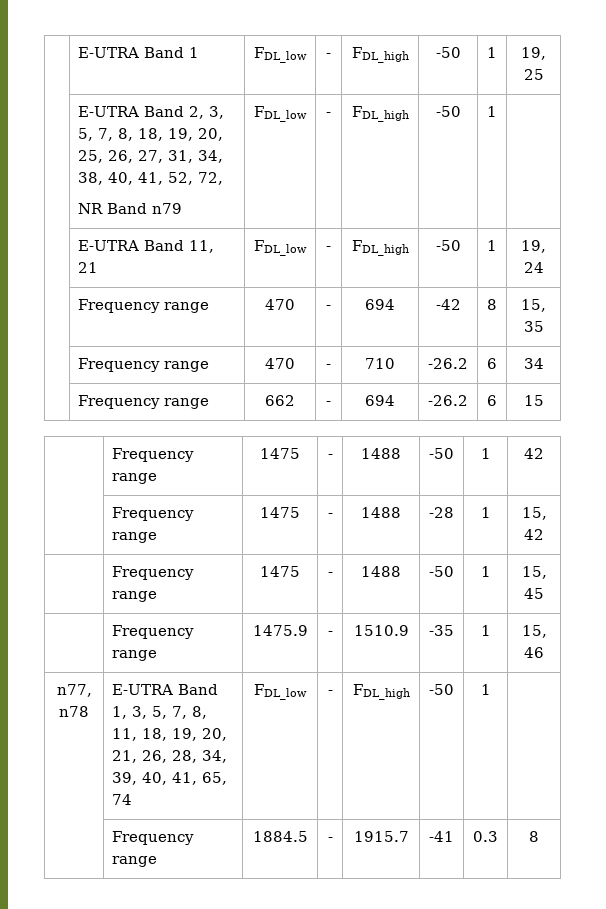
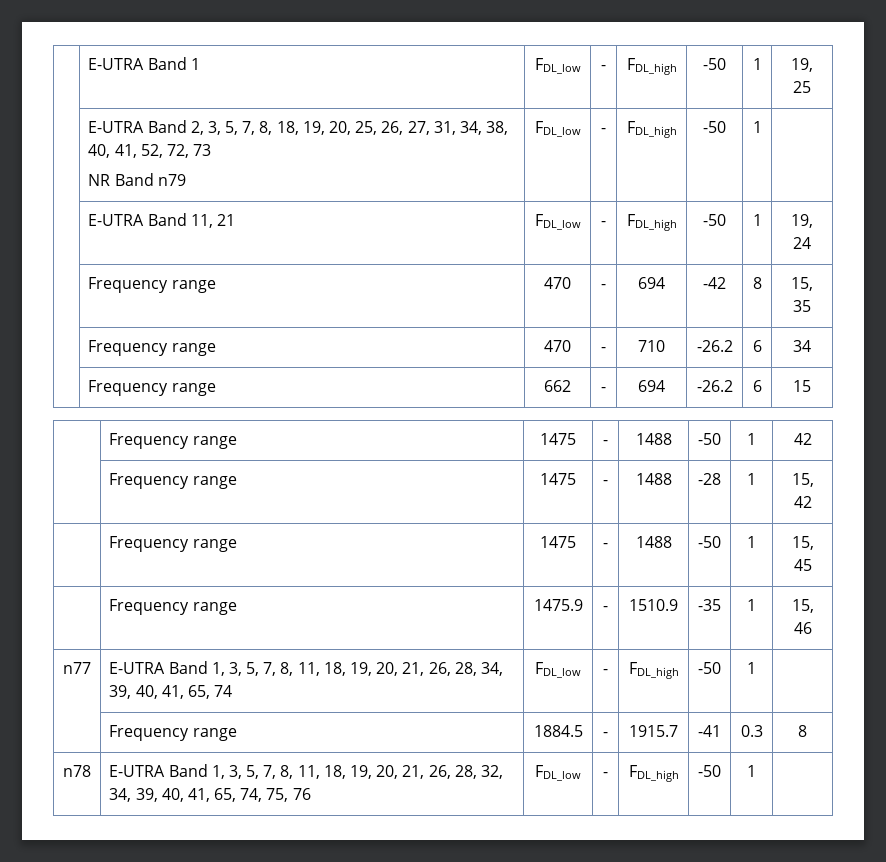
- | E-UTRA Band 2, 3, 5, 7, 8, 18, 19, 20, 25, 26, 27, 31, 34, 38, 40, 41, 52, 72,
+ | E-UTRA Band 2, 3, 5, 7, 8, 18, 19, 20, 25, 26, 27, 31, 34, 38, 40, 41, 52, 72, 73
- n77, n78 | E-UTRA Band 1, 3, 5, 7, 8, 11, 18, 19, 20, 21, 26, 28, 34, 39, 40, 41, 65, 74 | FDL_low | - | FDL_high | -50 | 1 |
+ n77 | E-UTRA Band 1, 3, 5, 7, 8, 11, 18, 19, 20, 21, 26, 28, 34, 39, 40, 41, 65, 74 | FDL_low | - | FDL_high | -50 | 1 |
+ n78 | E-UTRA Band 1, 3, 5, 7, 8, 11, 18, 19, 20, 21, 26, 28, 32, 34, 39, 40, 41, 65, 74, 75, 76 | FDL_low | - | FDL_high | -50 | 1 |

